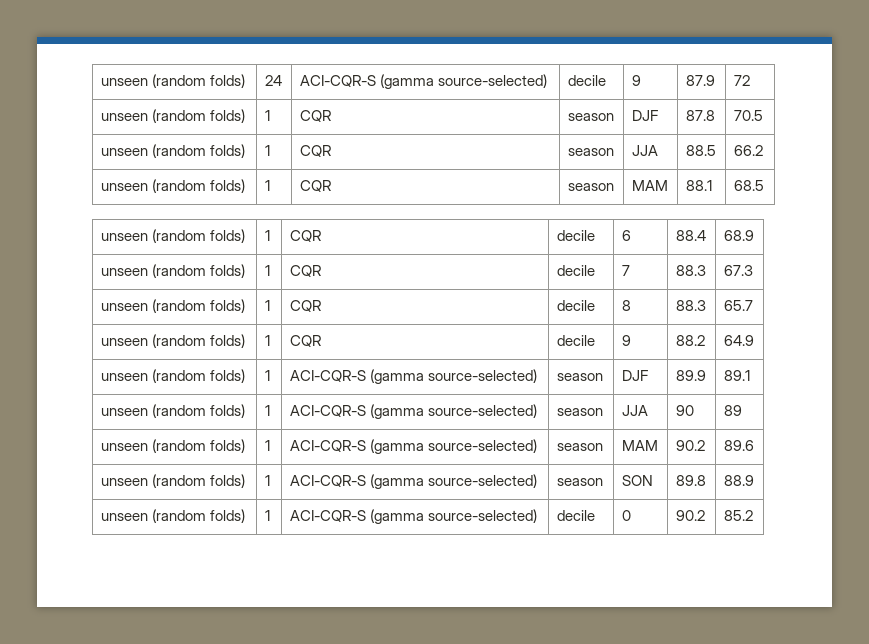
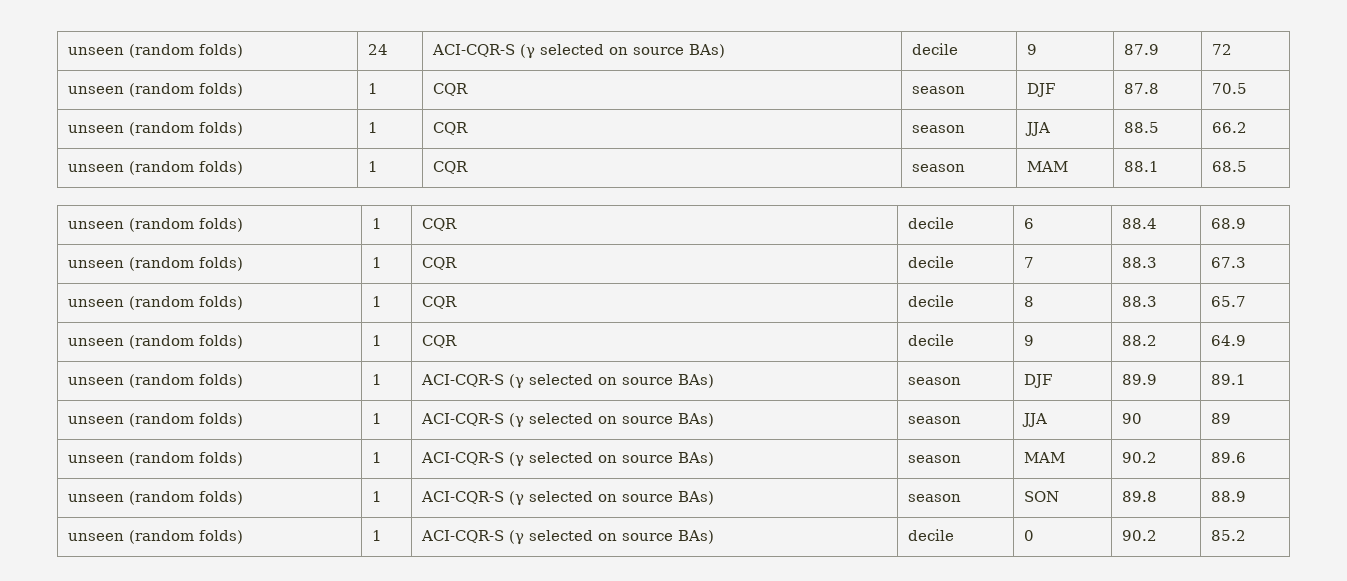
- unseen (random folds) | 24 | ACI-CQR-S (gamma source-selected) | decile | 9 | 87.9 | 72
+ unseen (random folds) | 24 | ACI-CQR-S (γ selected on source BAs) | decile | 9 | 87.9 | 72
- unseen (random folds) | 1 | ACI-CQR-S (gamma source-selected) | season | DJF | 89.9 | 89.1
+ unseen (random folds) | 1 | ACI-CQR-S (γ selected on source BAs) | season | DJF | 89.9 | 89.1
- unseen (random folds) | 1 | ACI-CQR-S (gamma source-selected) | season | JJA | 90 | 89
+ unseen (random folds) | 1 | ACI-CQR-S (γ selected on source BAs) | season | JJA | 90 | 89
- unseen (random folds) | 1 | ACI-CQR-S (gamma source-selected) | season | MAM | 90.2 | 89.6
+ unseen (random folds) | 1 | ACI-CQR-S (γ selected on source BAs) | season | MAM | 90.2 | 89.6
- unseen (random folds) | 1 | ACI-CQR-S (gamma source-selected) | season | SON | 89.8 | 88.9
+ unseen (random folds) | 1 | ACI-CQR-S (γ selected on source BAs) | season | SON | 89.8 | 88.9
- unseen (random folds) | 1 | ACI-CQR-S (gamma source-selected) | decile | 0 | 90.2 | 85.2
+ unseen (random folds) | 1 | ACI-CQR-S (γ selected on source BAs) | decile | 0 | 90.2 | 85.2

